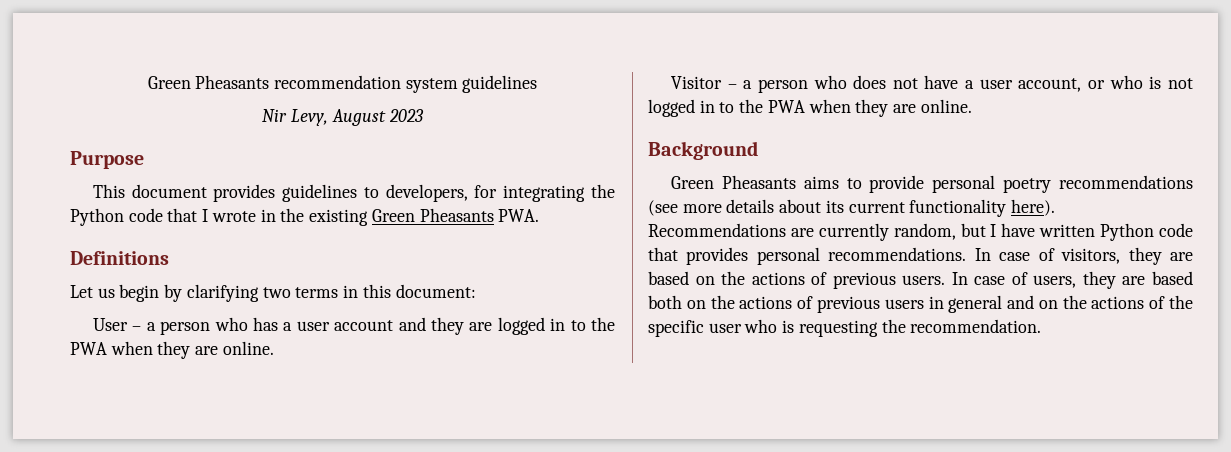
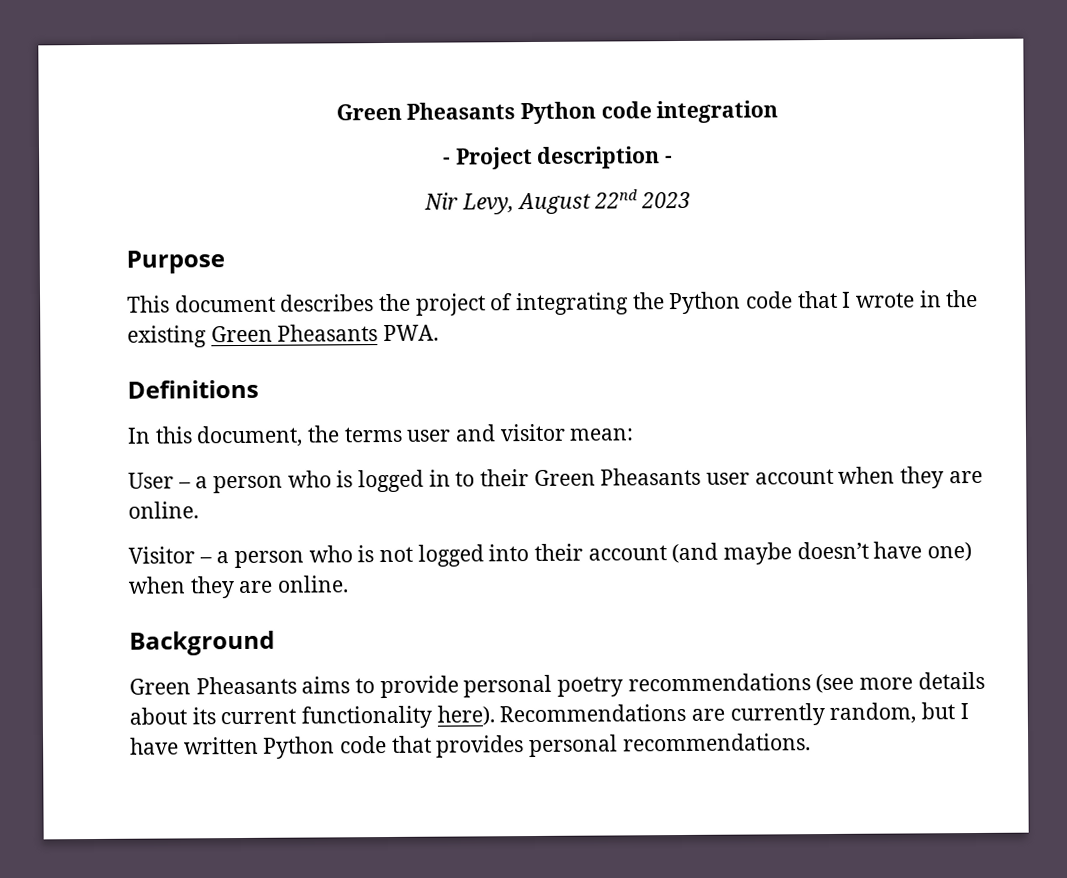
- Green Pheasants recommendation system guidelines
+ Green Pheasants Python code integration
+ - Project description -
- Nir Levy, August 2023
+ Nir Levy, August 22nd 2023
- This document provides guidelines to developers, for integrating the Python code that I wrote in the existing Green Pheasants PWA.
+ This document describes the project of integrating the Python code that I wrote in the existing Green Pheasants PWA.
- Let us begin by clarifying two terms in this document:
+ In this document, the terms user and visitor mean:
- User – a person who has a user account and they are logged in to the PWA when they are online.
+ User – a person who is logged in to their Green Pheasants user account when they are online.
- Visitor – a person who does not have a user account, or who is not logged in to the PWA when they are online.
+ Visitor – a person who is not logged into their account (and maybe doesn’t have one) when they are online.
- In case of visitors, they are based on the actions of previous users. In case of users, they are based both on the actions of previous users in general and on the actions of the specific user who is requesting the recommendation.

